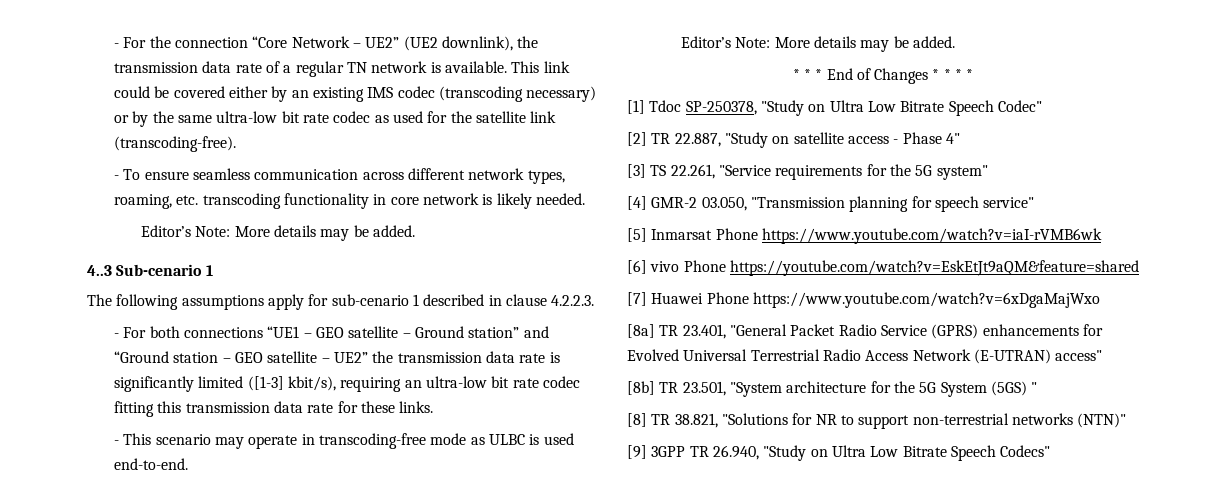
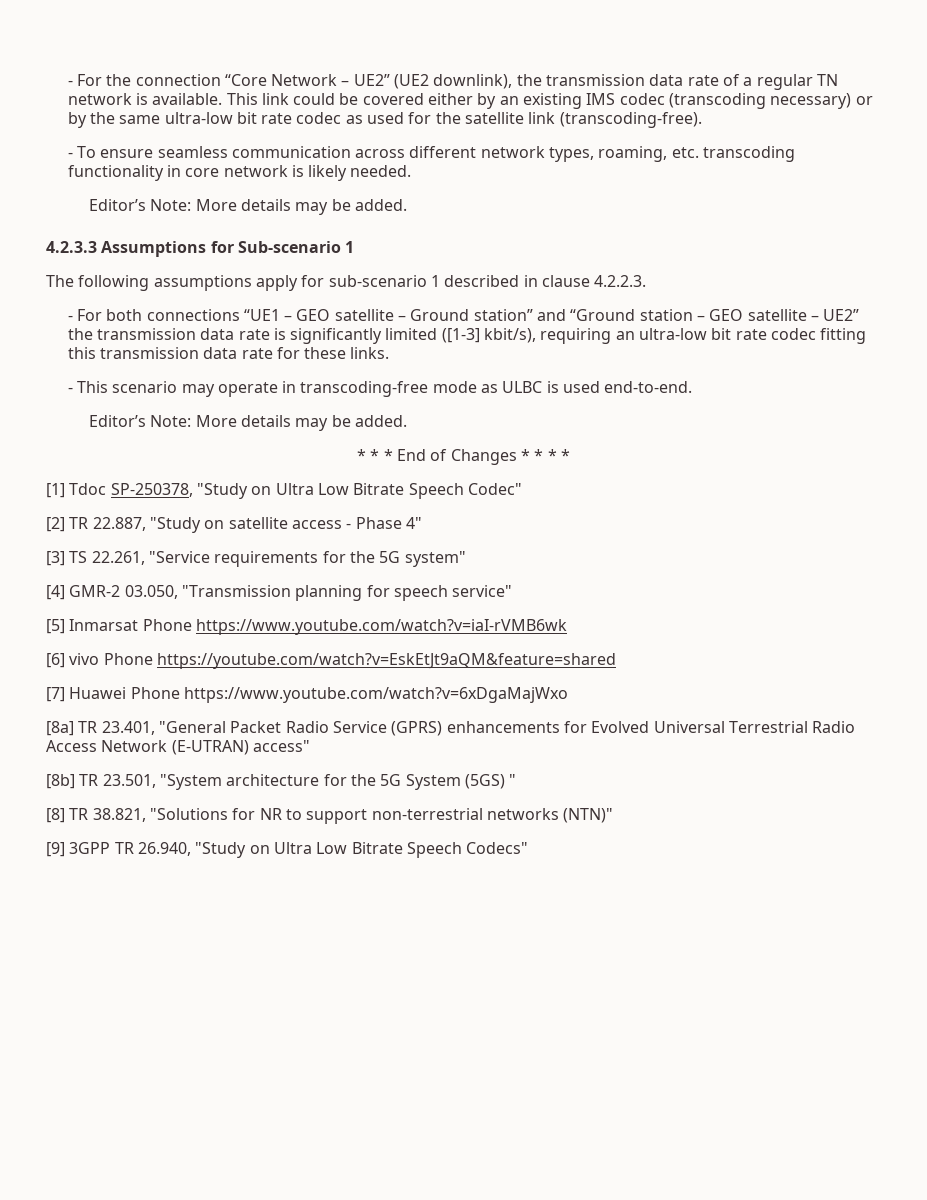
- 4..3 Sub-cenario 1
+ 4.2.3.3 Assumptions for Sub-scenario 1
- The following assumptions apply for sub-cenario 1 described in clause 4.2.2.3.
+ The following assumptions apply for sub-scenario 1 described in clause 4.2.2.3.

